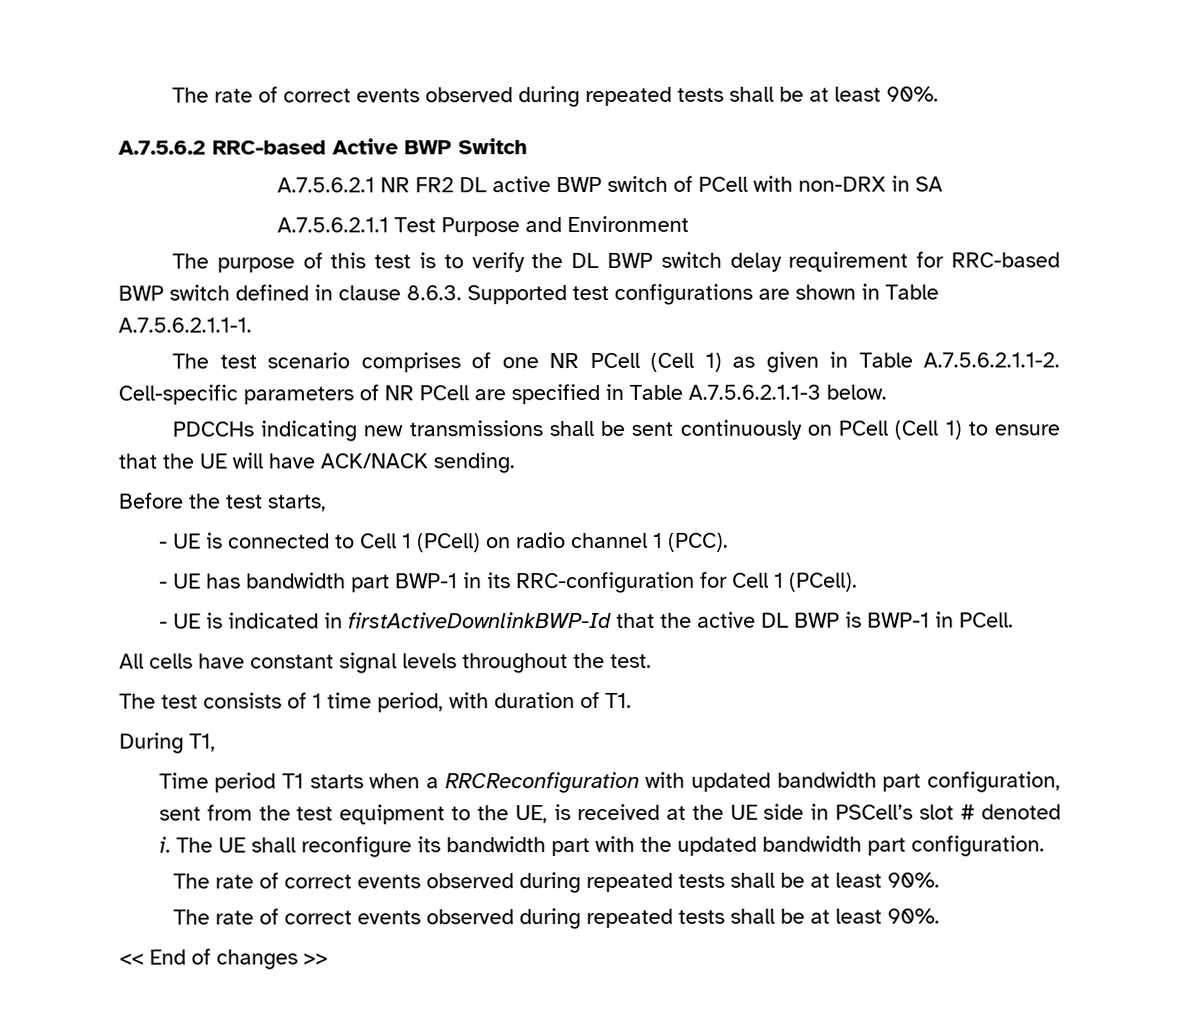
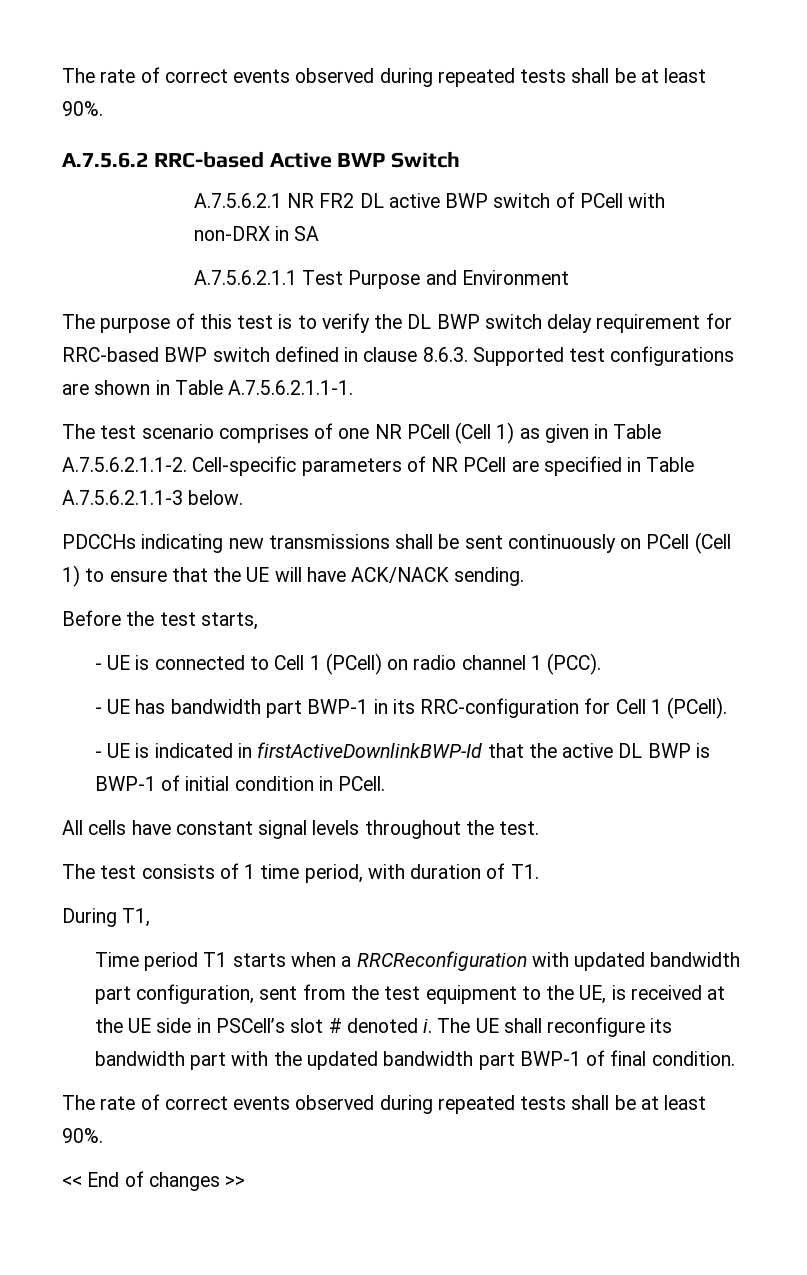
- - UE is indicated in firstActiveDownlinkBWP-Id that the active DL BWP is BWP-1 in PCell.
+ - UE is indicated in firstActiveDownlinkBWP-Id that the active DL BWP is BWP-1 of initial condition in PCell.
- The UE shall reconfigure its bandwidth part with the updated bandwidth part configuration.
- The rate of correct events observed during repeated tests shall be at least 90%.
+ The UE shall reconfigure its bandwidth part with the updated bandwidth part BWP-1 of final condition.

